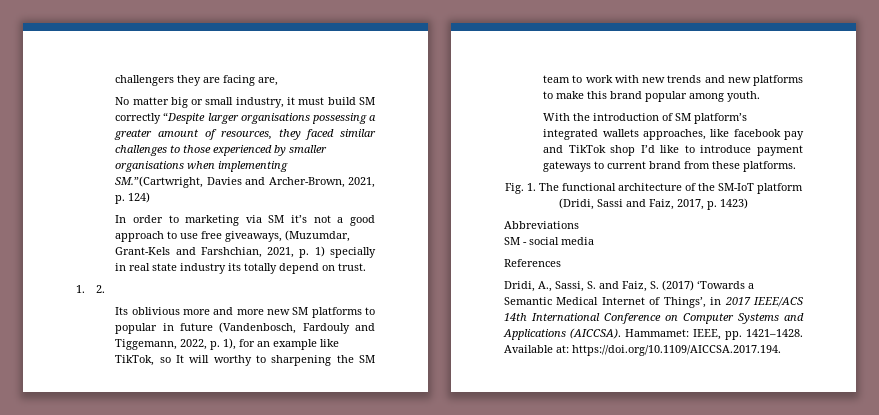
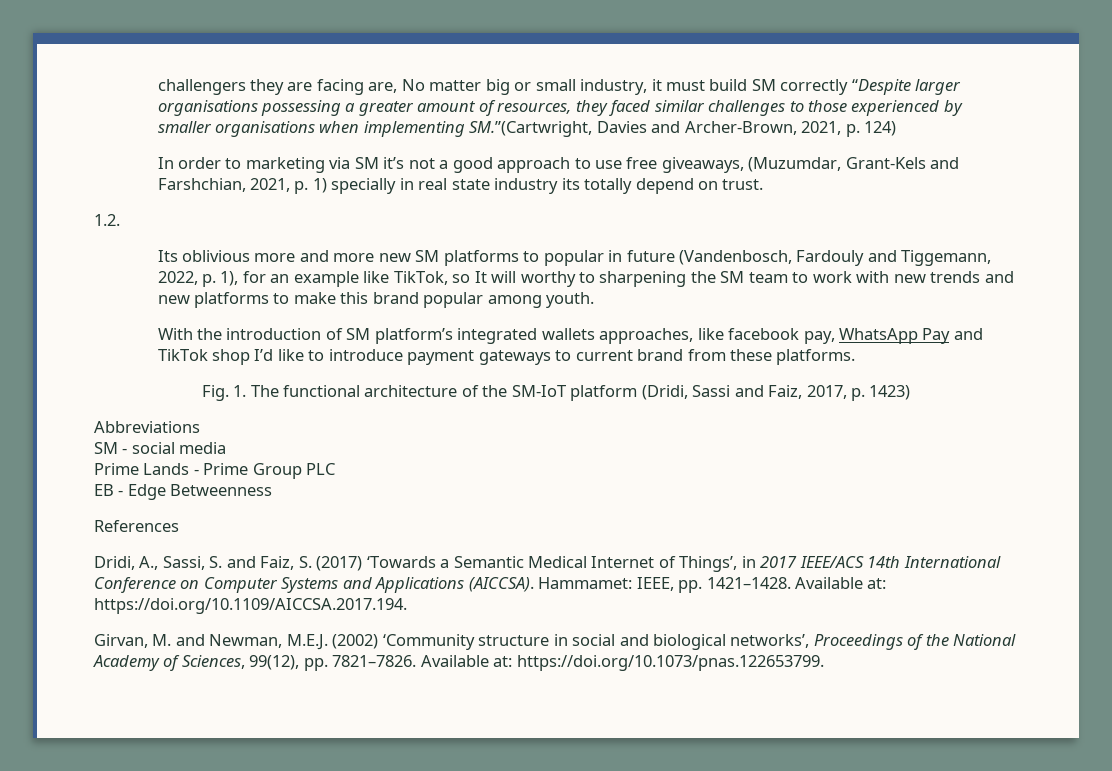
- challengers they are facing are,
- No matter big or small industry, it must build SM correctly “Despite larger organisations possessing a greater amount of resources, they faced similar challenges to those experienced by smaller organisations when implementing SM.”(Cartwright, Davies and Archer-Brown, 2021, p. 124)
+ challengers they are facing are, No matter big or small industry, it must build SM correctly “Despite larger organisations possessing a greater amount of resources, they faced similar challenges to those experienced by smaller organisations when implementing SM.”(Cartwright, Davies and Archer-Brown, 2021, p. 124)
- 1. 2.
+ 1.2.
- With the introduction of SM platform’s integrated wallets approaches, like facebook pay and TikTok shop I’d like to introduce payment gateways to current brand from these platforms.
+ With the introduction of SM platform’s integrated wallets approaches, like facebook pay, WhatsApp Pay and TikTok shop I’d like to introduce payment gateways to current brand from these platforms.
+ Prime Lands - Prime Group PLC
+ EB - Edge Betweenness
+ Girvan, M. and Newman, M.E.J. (2002) ‘Community structure in social and biological networks’, Proceedings of the National Academy of Sciences, 99(12), pp. 7821–7826. Available at: https://doi.org/10.1073/pnas.122653799.

